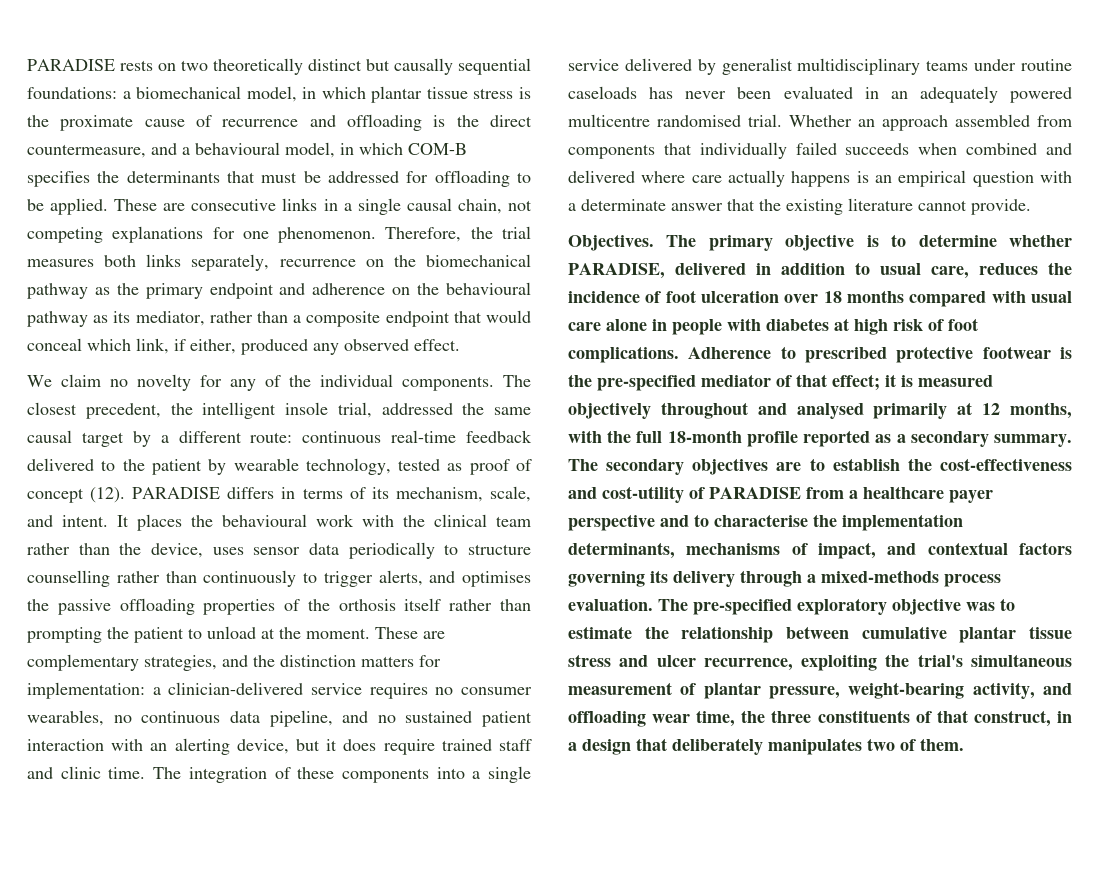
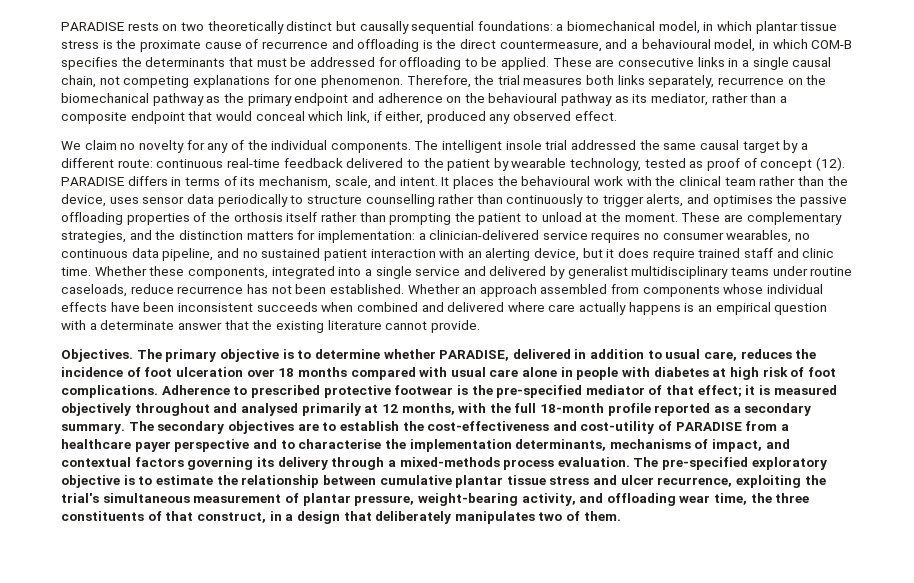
- The closest precedent, the intelligent insole trial, addressed the same causal target by a different route: continuous real-time feedback delivered to the patient by wearable technology, tested as proof of concept (12).
+ The intelligent insole trial addressed the same causal target by a different route: continuous real-time feedback delivered to the patient by wearable technology, tested as proof of concept (12).
- The integration of these components into a single service delivered by generalist multidisciplinary teams under routine caseloads has never been evaluated in an adequately powered multicentre randomised trial.
+ Whether these components, integrated into a single service and delivered by generalist multidisciplinary teams under routine caseloads, reduce recurrence has not been established.
- Whether an approach assembled from components that individually failed succeeds when combined and delivered where care actually happens is an empirical question with a determinate answer that the existing literature cannot provide.
+ Whether an approach assembled from components whose individual effects have been inconsistent succeeds when combined and delivered where care actually happens is an empirical question with a determinate answer that the existing literature cannot provide.
- The pre-specified exploratory objective was to estimate the relationship between cumulative plantar tissue stress and ulcer recurrence, exploiting the trial's simultaneous measurement of plantar pressure, weight-bearing activity, and offloading wear time, the three constituents of that construct, in a design that deliberately manipulates two of them.
+ The pre-specified exploratory objective is to estimate the relationship between cumulative plantar tissue stress and ulcer recurrence, exploiting the trial's simultaneous measurement of plantar pressure, weight-bearing activity, and offloading wear time, the three constituents of that construct, in a design that deliberately manipulates two of them.

